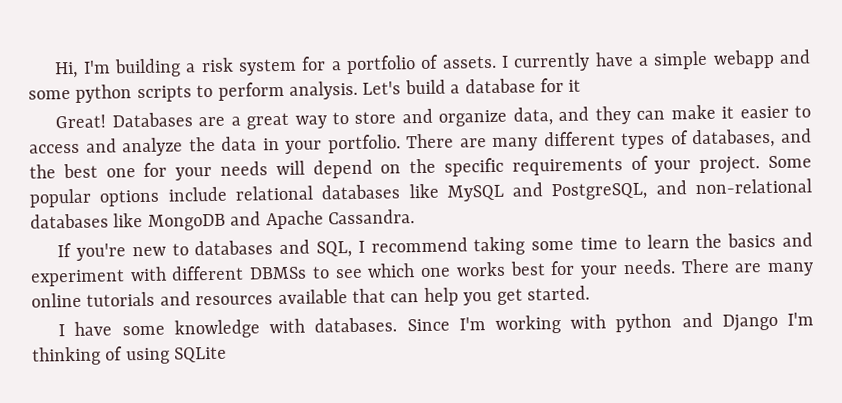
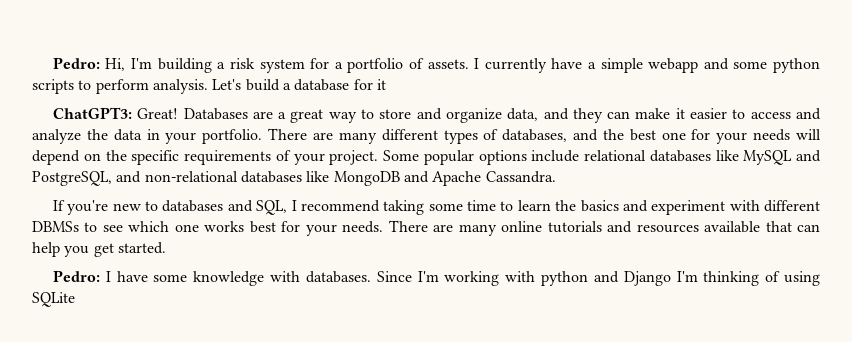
- Hi, I'm building a risk system for a portfolio of assets.
+ Pedro: Hi, I'm building a risk system for a portfolio of assets.
- Great!
+ ChatGPT3: Great!
- I have some knowledge with databases.
+ Pedro: I have some knowledge with databases.

